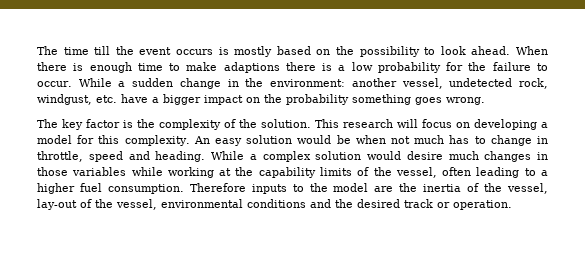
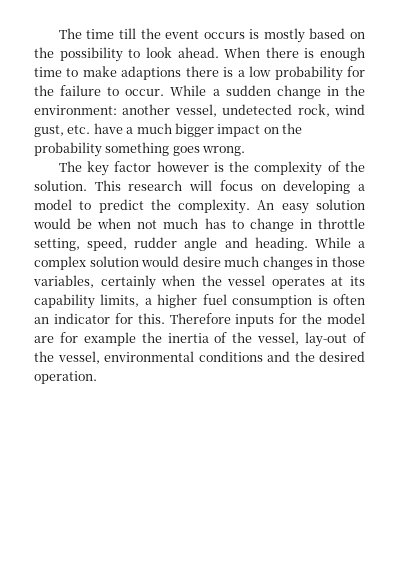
- While a sudden change in the environment: another vessel, undetected rock, windgust, etc. have a bigger impact on the probability something goes wrong.
+ While a sudden change in the environment: another vessel, undetected rock, wind gust, etc. have a much bigger impact on the probability something goes wrong.
- The key factor is the complexity of the solution.
+ The key factor however is the complexity of the solution.
- This research will focus on developing a model for this complexity.
+ This research will focus on developing a model to predict the complexity.
- An easy solution would be when not much has to change in throttle, speed and heading.
+ An easy solution would be when not much has to change in throttle setting, speed, rudder angle and heading.
- While a complex solution would desire much changes in those variables while working at the capability limits of the vessel, often leading to a higher fuel consumption.
+ While a complex solution would desire much changes in those variables, certainly when the vessel operates at its capability limits, a higher fuel consumption is often an indicator for this.
- Therefore inputs to the model are the inertia of the vessel, lay-out of the vessel, environmental conditions and the desired track or operation.
+ Therefore inputs for the model are for example the inertia of the vessel, lay-out of the vessel, environmental conditions and the desired operation.

